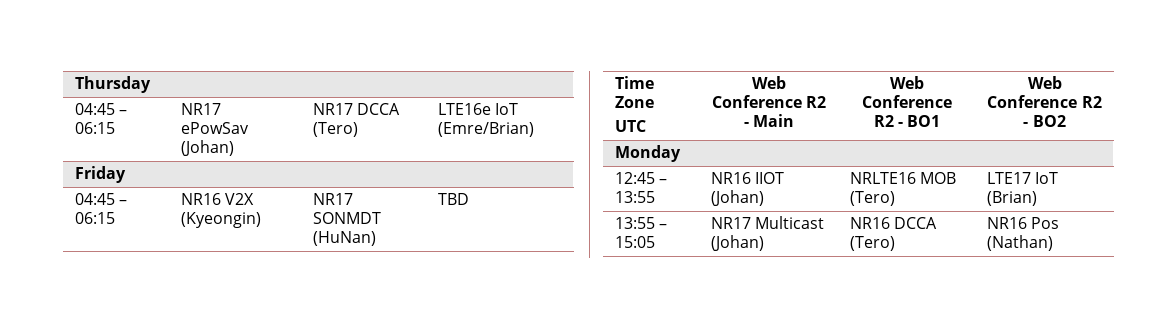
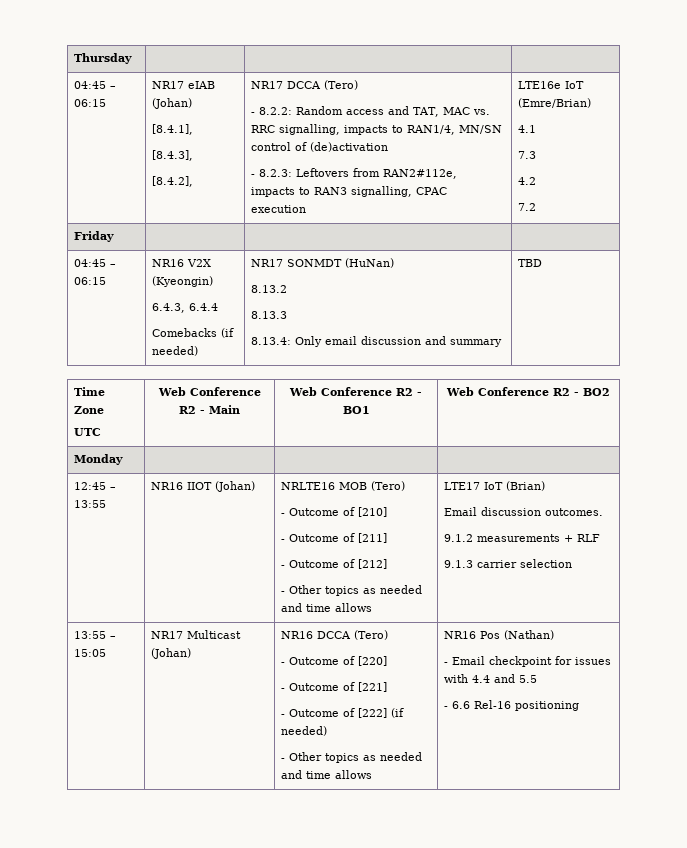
- NR17 ePowSav (Johan)
+ NR17 eIAB (Johan)
+ [8.4.1],
+ [8.4.3],
+ [8.4.2],
+ - 8.2.2: Random access and TAT, MAC vs. RRC signalling, impacts to RAN1/4, MN/SN control of (de)activation
+ - 8.2.3: Leftovers from RAN2#112e, impacts to RAN3 signalling, CPAC execution
+ 4.1
+ 7.3
+ 4.2
+ 7.2
- 04:45 – 06:15 | NR16 V2X (Kyeongin) | NR17 SONMDT (HuNan) | TBD
+ 04:45 – 06:15 | NR16 V2X (Kyeongin)
+ 6.4.3, 6.4.4
+ Comebacks (if needed) | NR17 SONMDT (HuNan)
+ 8.13.2
+ 8.13.3
+ 8.13.4: Only email discussion and summary | TBD
- LTE17 IoT (Brian)
+ - Outcome of [210]
+ - Outcome of [211]
+ - Outcome of [212]
+ - Other topics as needed and time allows | LTE17 IoT (Brian)
+ Email discussion outcomes.
+ 9.1.2 measurements + RLF
+ 9.1.3 carrier selection
- NR16 Pos (Nathan)
+ - Outcome of [220]
+ - Outcome of [221]
+ - Outcome of [222] (if needed)
+ - Other topics as needed and time allows | NR16 Pos (Nathan)
+ - Email checkpoint for issues with 4.4 and 5.5
+ - 6.6 Rel-16 positioning

